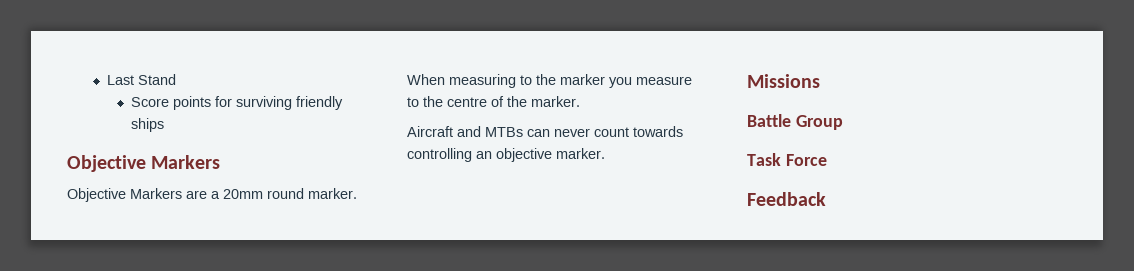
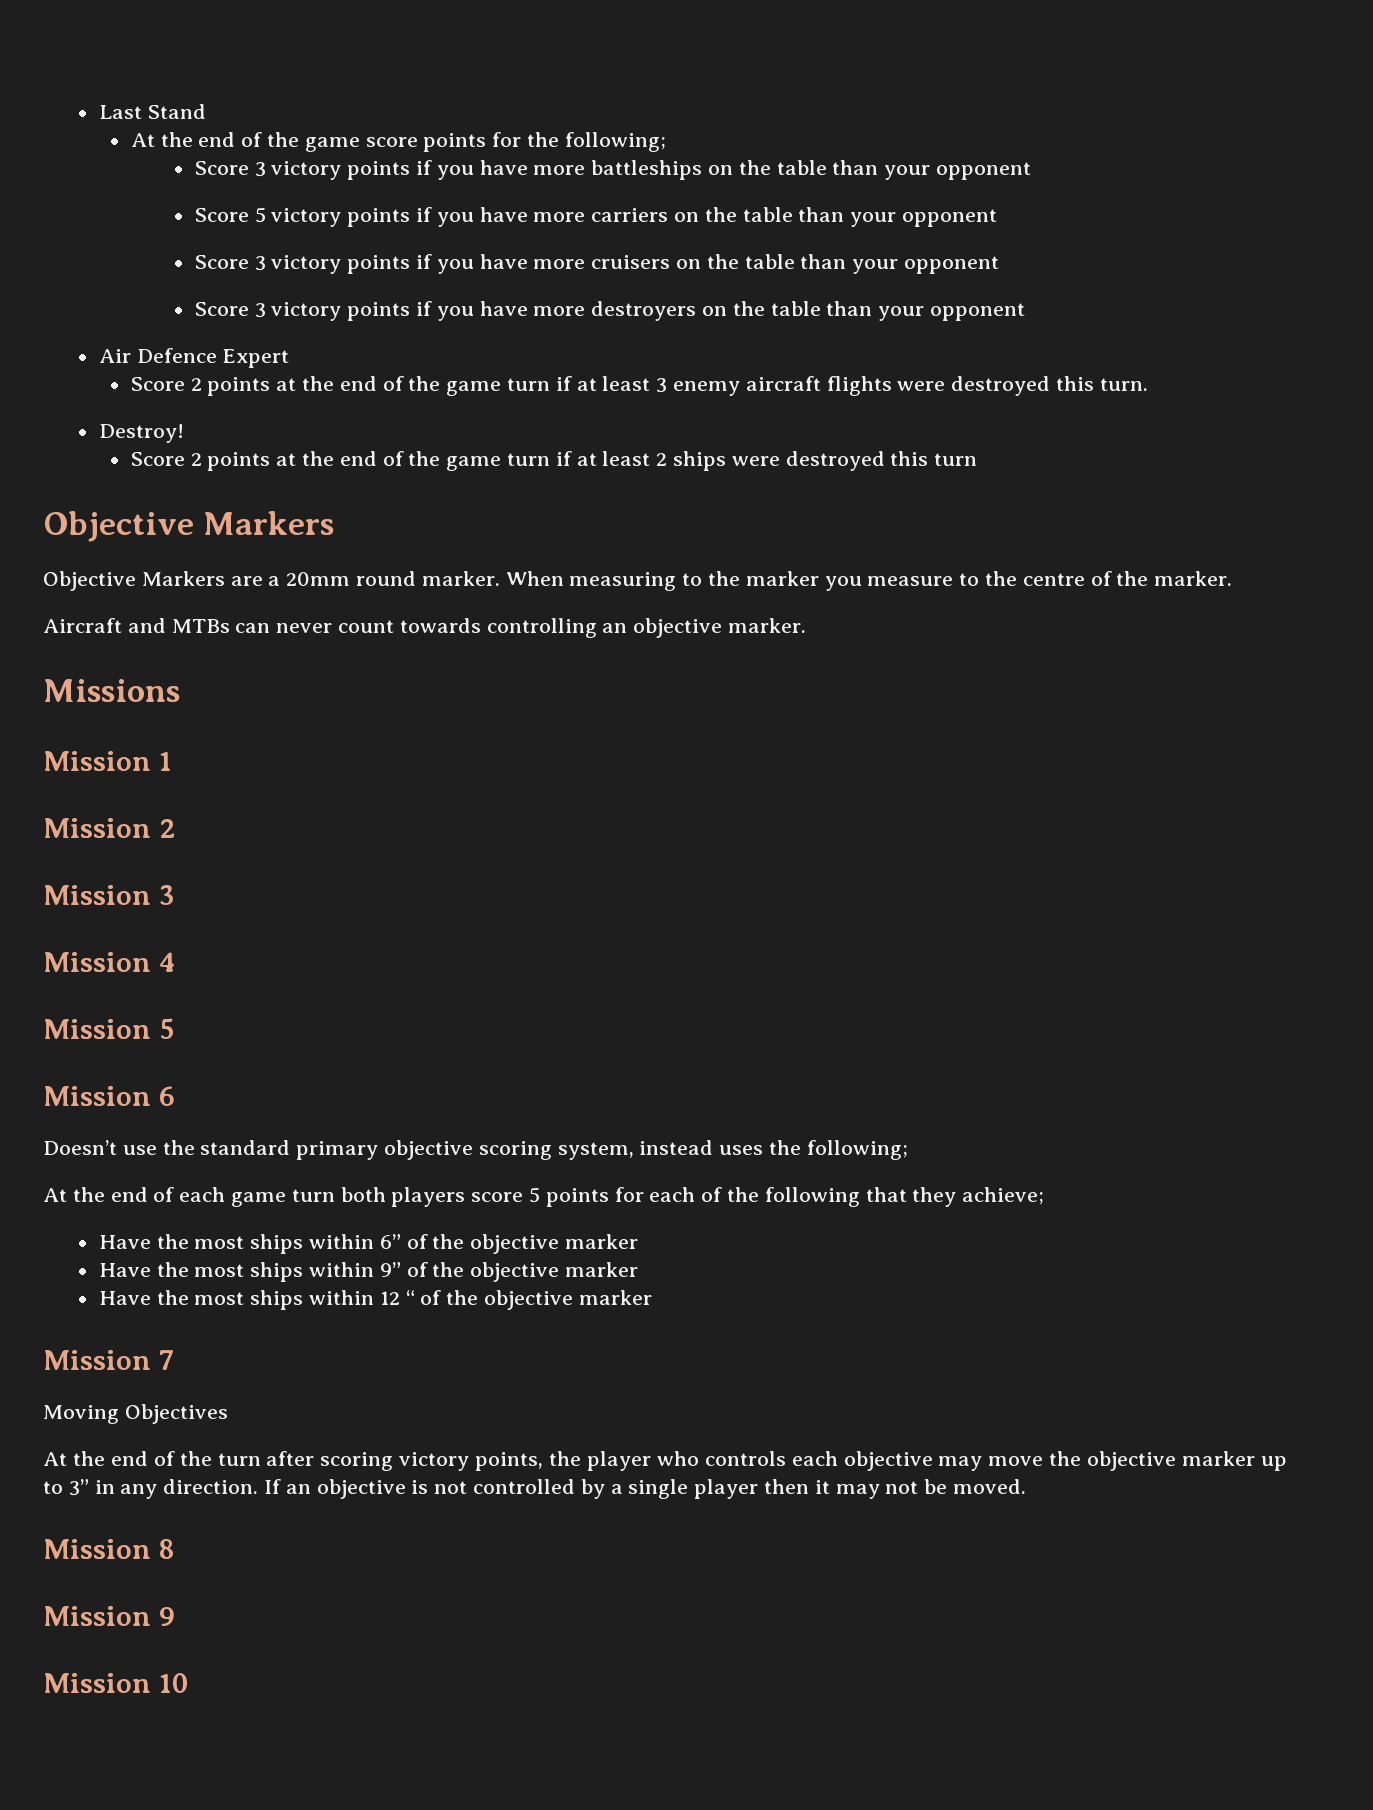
- Score points for surviving friendly ships
+ At the end of the game score points for the following;
+ Score 3 victory points if you have more battleships on the table than your opponent
+ Score 5 victory points if you have more carriers on the table than your opponent
+ Score 3 victory points if you have more cruisers on the table than your opponent
+ Score 3 victory points if you have more destroyers on the table than your opponent
+ Air Defence Expert
+ Score 2 points at the end of the game turn if at least 3 enemy aircraft flights were destroyed this turn.
+ Destroy!
+ Score 2 points at the end of the game turn if at least 2 ships were destroyed this turn
- Battle Group
- Task Force
- Feedback
+ Mission 1
+ Mission 2
+ Mission 3
+ Mission 4
+ Mission 5
+ Mission 6
+ Doesn’t use the standard primary objective scoring system, instead uses the following;
+ At the end of each game turn both players score 5 points for each of the following that they achieve;
+ Have the most ships within 6” of the objective marker
+ Have the most ships within 9” of the objective marker
+ Have the most ships within 12 “ of the objective marker
+ Mission 7
+ Moving Objectives
+ At the end of the turn after scoring victory points, the player who controls each objective may move the objective marker up to 3” in any direction. If an objective is not controlled by a single player then it may not be moved.
+ Mission 8
+ Mission 9
+ Mission 10

